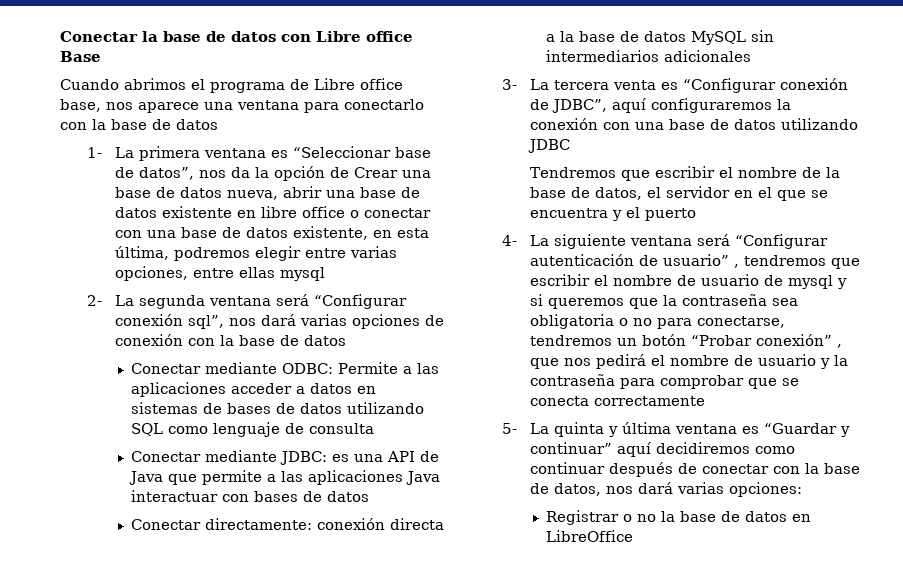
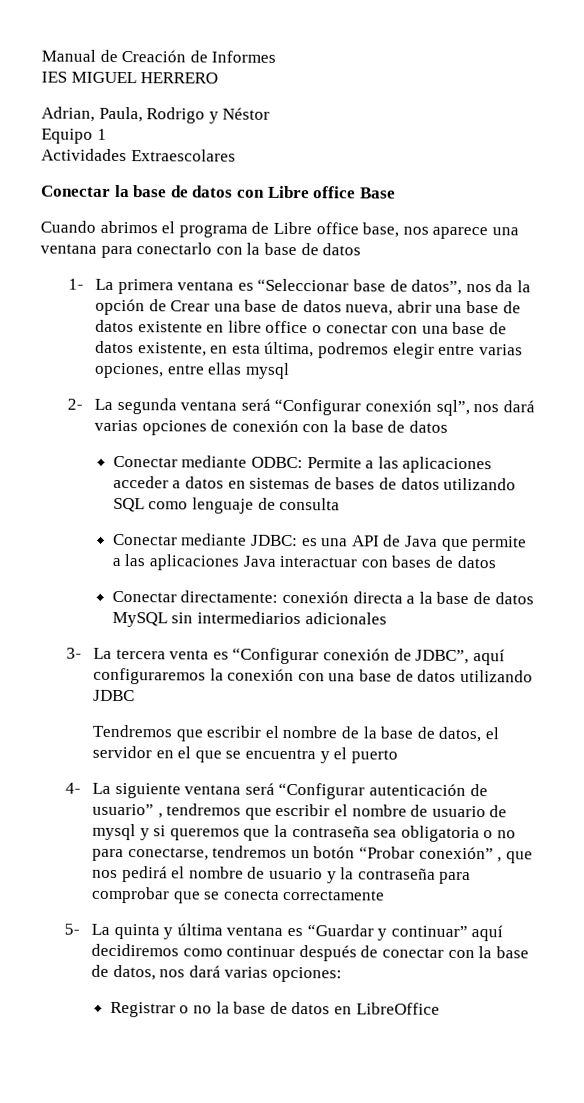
+ Manual de Creación de Informes
+ IES MIGUEL HERRERO
+ Adrian, Paula, Rodrigo y Néstor
+ Equipo 1
+ Actividades Extraescolares

